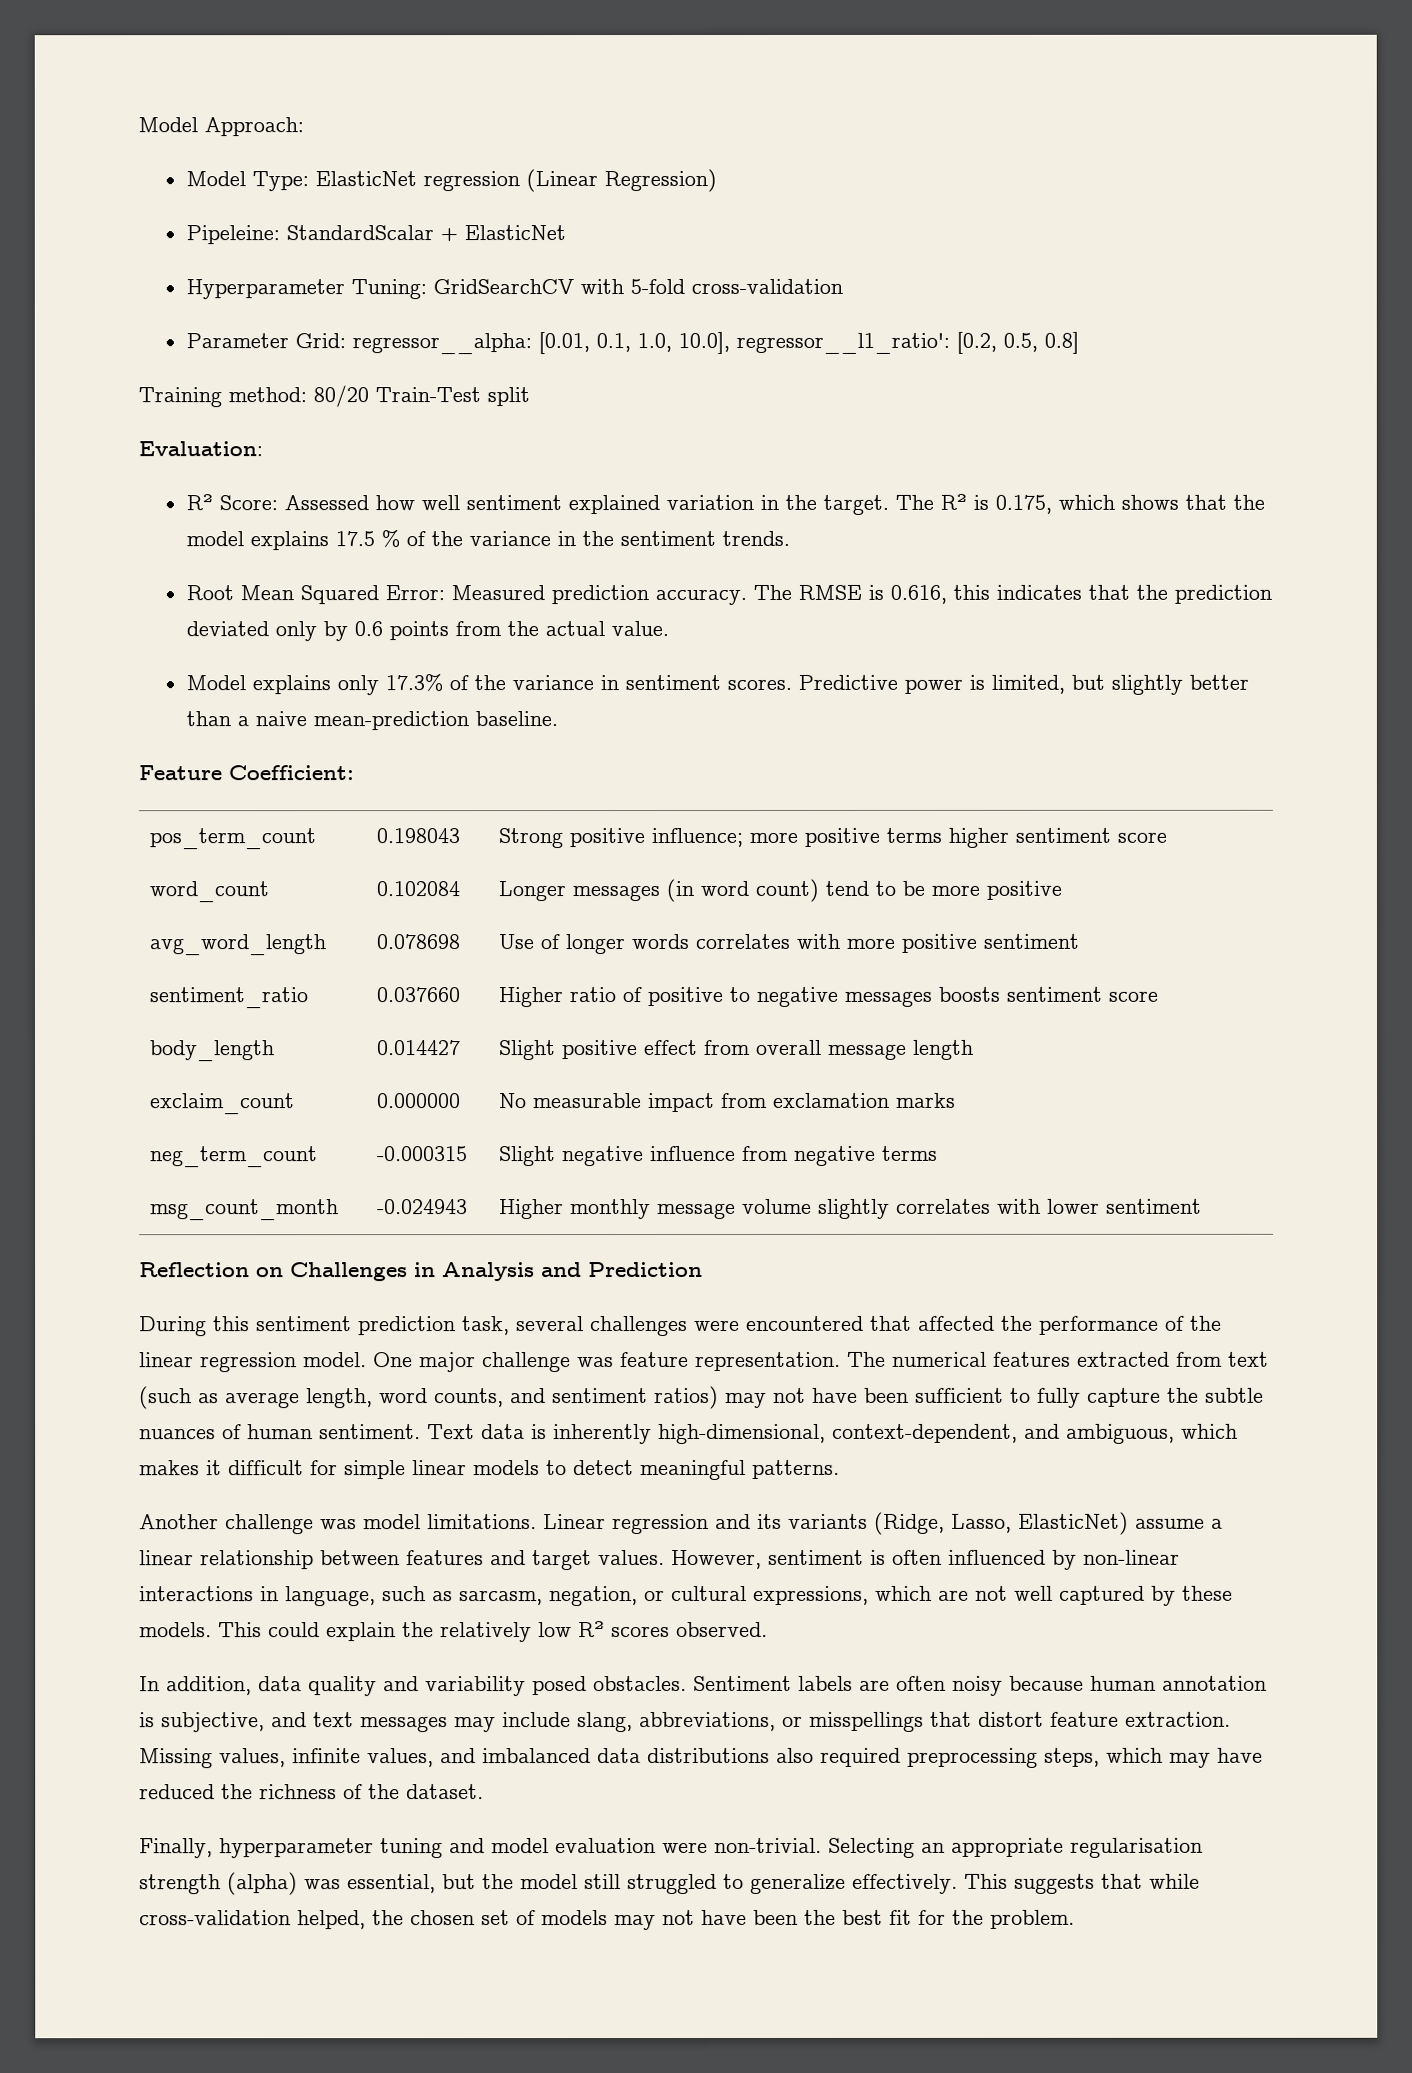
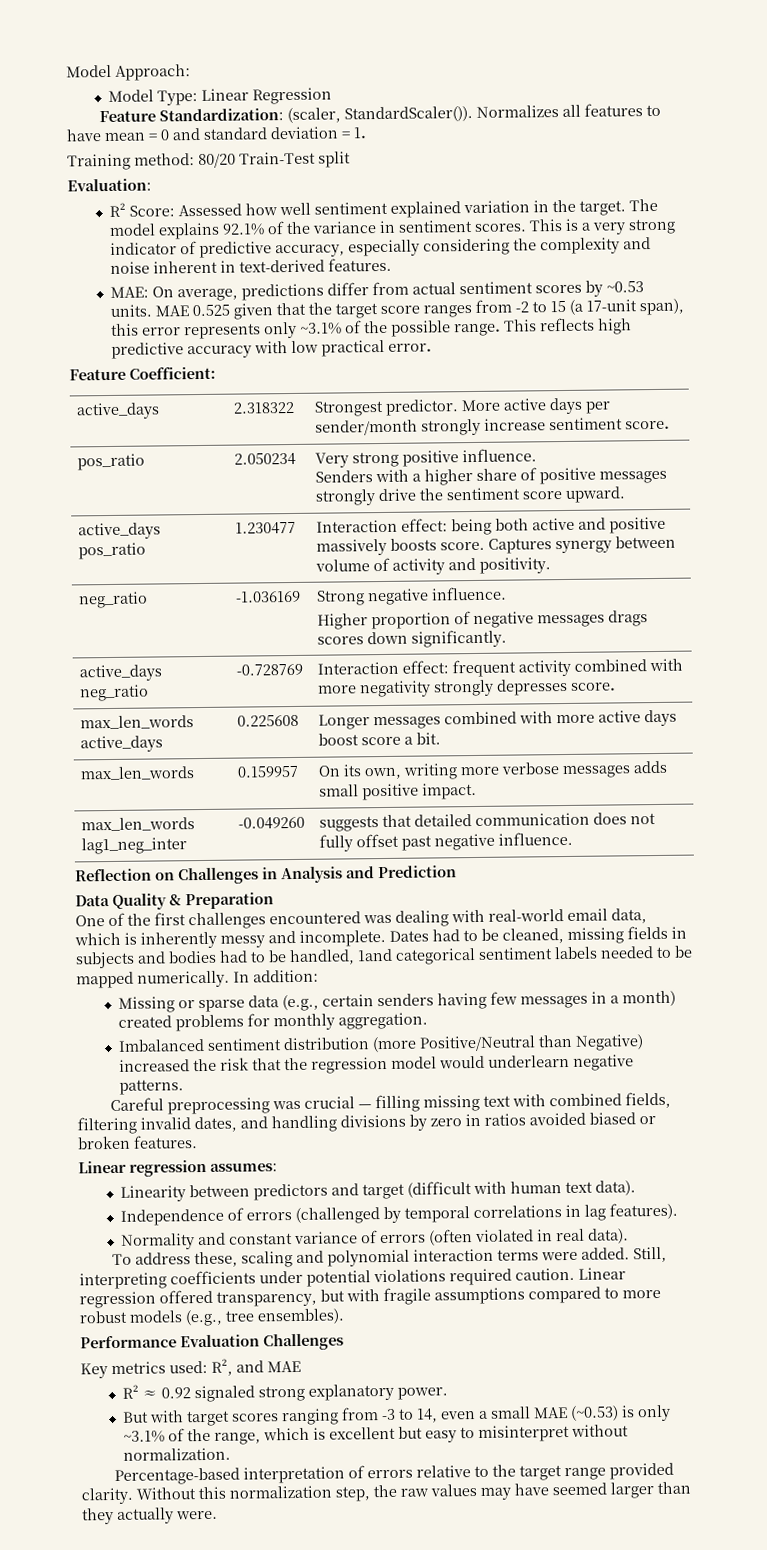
- Model Type: ElasticNet regression (Linear Regression)
- Pipeleine: StandardScalar + ElasticNet
- Hyperparameter Tuning: GridSearchCV with 5-fold cross-validation
- Parameter Grid: regressor__alpha: [0.01, 0.1, 1.0, 10.0], regressor__l1_ratio': [0.2, 0.5, 0.8]
+ Model Type: Linear Regression
+ Feature Standardization: (scaler, StandardScaler()). Normalizes all features to have mean = 0 and standard deviation = 1.
- The R² is 0.175, which shows that the model explains 17.5 % of the variance in the sentiment trends.
- Root Mean Squared Error: Measured prediction accuracy. The RMSE is 0.616, this indicates that the prediction deviated only by 0.6 points from the actual value.
- Model explains only 17.3% of the variance in sentiment scores.
+ The model explains 92.1% of the variance in sentiment scores.
- Predictive power is limited, but slightly better than a naive mean-prediction baseline.
+ This is a very strong indicator of predictive accuracy, especially considering the complexity and noise inherent in text-derived features.
+ MAE: On average, predictions differ from actual sentiment scores by ~0.53 units. MAE 0.525 given that the target score ranges from -2 to 15 (a 17-unit span), this error represents only ~3.1% of the possible range. This reflects high predictive accuracy with low practical error.
  Feature Coefficient:
- pos_term_count | 0.198043 | Strong positive influence; more positive terms higher sentiment score
- word_count | 0.102084 | Longer messages (in word count) tend to be more positive
- avg_word_length | 0.078698 | Use of longer words correlates with more positive sentiment
- sentiment_ratio | 0.037660 | Higher ratio of positive to negative messages boosts sentiment score
- body_length | 0.014427 | Slight positive effect from overall message length
- exclaim_count | 0.000000 | No measurable impact from exclamation marks
- neg_term_count | -0.000315 | Slight negative influence from negative terms
- msg_count_month | -0.024943 | Higher monthly message volume slightly correlates with lower sentiment
+ active_days | 2.318322 | Strongest predictor. More active days per sender/month strongly increase sentiment score.
+ pos_ratio | 2.050234 | Very strong positive influence.
+ Senders with a higher share of positive messages strongly drive the sentiment score upward.
+ active_days pos_ratio | 1.230477 | Interaction effect: being both active and positive massively boosts score. Captures synergy between volume of activity and positivity.
+ neg_ratio | -1.036169 | Strong negative influence.
+ Higher proportion of negative messages drags scores down significantly.
+ active_days neg_ratio | -0.728769 | Interaction effect: frequent activity combined with more negativity strongly depresses score.
+ max_len_words active_days | 0.225608 | Longer messages combined with more active days boost score a bit.
+ max_len_words | 0.159957 | On its own, writing more verbose messages adds small positive impact.
+ max_len_words lag1_neg_inter | -0.049260 | suggests that detailed communication does not fully offset past negative influence.
- During this sentiment prediction task, several challenges were encountered that affected the performance of the linear regression model. One major challenge was feature representation. The numerical features extracted from text (such as average length, word counts, and sentiment ratios) may not have been sufficient to fully capture the subtle nuances of human sentiment. Text data is inherently high-dimensional, context-dependent, and ambiguous, which makes it difficult for simple linear models to detect meaningful patterns.
- Another challenge was model limitations. Linear regression and its variants (Ridge, Lasso, ElasticNet) assume a linear relationship between features and target values. However, sentiment is often influenced by non-linear interactions in language, such as sarcasm, negation, or cultural expressions, which are not well captured by these models. This could explain the relatively low R² scores observed.
- In addition, data quality and variability posed obstacles. Sentiment labels are often noisy because human annotation is subjective, and text messages may include slang, abbreviations, or misspellings that distort feature extraction. Missing values, infinite values, and imbalanced data distributions also required preprocessing steps, which may have reduced the richness of the dataset.
- Finally, hyperparameter tuning and model evaluation were non-trivial. Selecting an appropriate regularisation strength (alpha) was essential, but the model still struggled to generalize effectively. This suggests that while cross-validation helped, the chosen set of models may not have been the best fit for the problem.
+ Data Quality & Preparation
+ One of the first challenges encountered was dealing with real-world email data, which is inherently messy and incomplete. Dates had to be cleaned, missing fields in subjects and bodies had to be handled, 1and categorical sentiment labels needed to be mapped numerically. In addition:
+ Missing or sparse data (e.g., certain senders having few messages in a month) created problems for monthly aggregation.
+ Imbalanced sentiment distribution (more Positive/Neutral than Negative) increased the risk that the regression model would underlearn negative patterns.
+ Careful preprocessing was crucial — filling missing text with combined fields, filtering invalid dates, and handling divisions by zero in ratios avoided biased or broken features.
+ Linear regression assumes:
+ Linearity between predictors and target (difficult with human text data).
+ Independence of errors (challenged by temporal correlations in lag features).
+ Normality and constant variance of errors (often violated in real data).
+ To address these, scaling and polynomial interaction terms were added. Still, interpreting coefficients under potential violations required caution. Linear regression offered transparency, but with fragile assumptions compared to more robust models (e.g., tree ensembles).
+ Performance Evaluation Challenges
+ Key metrics used: R², and MAE
+ R² ≈ 0.92 signaled strong explanatory power.
+ But with target scores ranging from -3 to 14, even a small MAE (~0.53) is only ~3.1% of the range, which is excellent but easy to misinterpret without normalization.
+ Percentage-based interpretation of errors relative to the target range provided clarity. Without this normalization step, the raw values may have seemed larger than they actually were.

